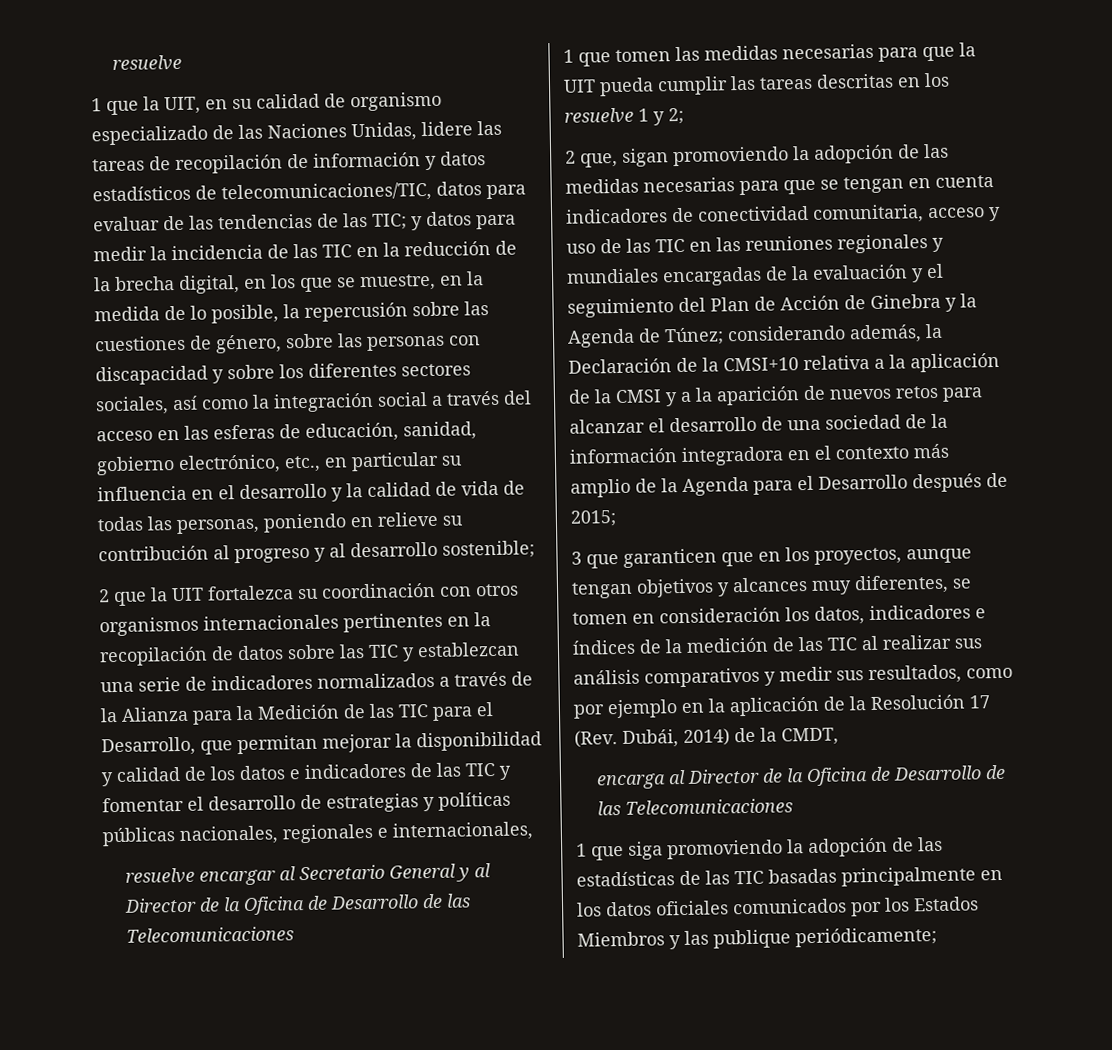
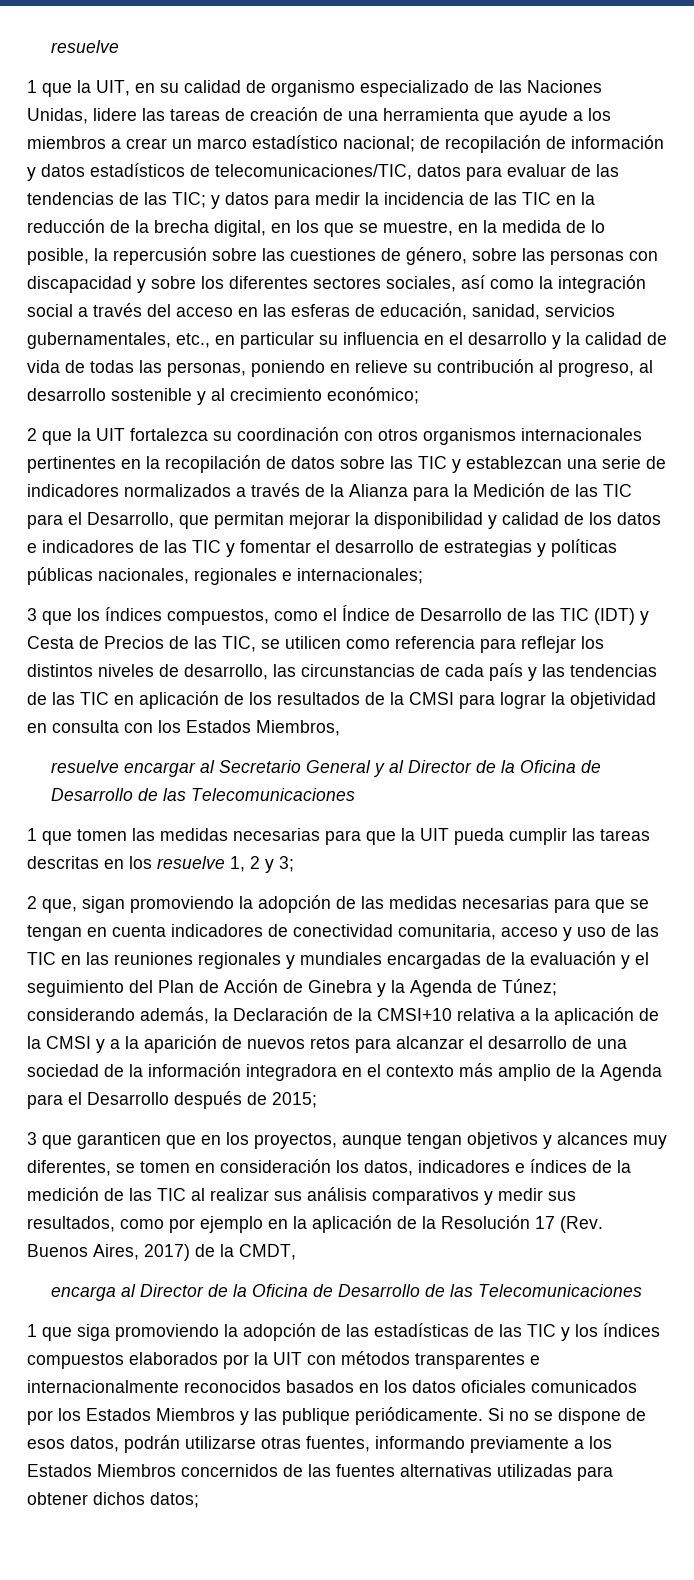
- 1 que la UIT, en su calidad de organismo especializado de las Naciones Unidas, lidere las tareas de recopilación de información y datos estadísticos de telecomunicaciones/TIC, datos para evaluar de las tendencias de las TIC;
+ 1 que la UIT, en su calidad de organismo especializado de las Naciones Unidas, lidere las tareas de creación de una herramienta que ayude a los miembros a crear un marco estadístico nacional; de recopilación de información y datos estadísticos de telecomunicaciones/TIC, datos para evaluar de las tendencias de las TIC;
- y datos para medir la incidencia de las TIC en la reducción de la brecha digital, en los que se muestre, en la medida de lo posible, la repercusión sobre las cuestiones de género, sobre las personas con discapacidad y sobre los diferentes sectores sociales, así como la integración social a través del acceso en las esferas de educación, sanidad, gobierno electrónico, etc., en particular su influencia en el desarrollo y la calidad de vida de todas las personas, poniendo en relieve su contribución al progreso y al desarrollo sostenible;
+ y datos para medir la incidencia de las TIC en la reducción de la brecha digital, en los que se muestre, en la medida de lo posible, la repercusión sobre las cuestiones de género, sobre las personas con discapacidad y sobre los diferentes sectores sociales, así como la integración social a través del acceso en las esferas de educación, sanidad, servicios gubernamentales, etc., en particular su influencia en el desarrollo y la calidad de vida de todas las personas, poniendo en relieve su contribución al progreso, al desarrollo sostenible y al crecimiento económico;
- 2 que la UIT fortalezca su coordinación con otros organismos internacionales pertinentes en la recopilación de datos sobre las TIC y establezcan una serie de indicadores normalizados a través de la Alianza para la Medición de las TIC para el Desarrollo, que permitan mejorar la disponibilidad y calidad de los datos e indicadores de las TIC y fomentar el desarrollo de estrategias y políticas públicas nacionales, regionales e internacionales,
+ 2 que la UIT fortalezca su coordinación con otros organismos internacionales pertinentes en la recopilación de datos sobre las TIC y establezcan una serie de indicadores normalizados a través de la Alianza para la Medición de las TIC para el Desarrollo, que permitan mejorar la disponibilidad y calidad de los datos e indicadores de las TIC y fomentar el desarrollo de estrategias y políticas públicas nacionales, regionales e internacionales;
+ 3 que los índices compuestos, como el Índice de Desarrollo de las TIC (IDT) y Cesta de Precios de las TIC, se utilicen como referencia para reflejar los distintos niveles de desarrollo, las circunstancias de cada país y las tendencias de las TIC en aplicación de los resultados de la CMSI para lograr la objetividad en consulta con los Estados Miembros,
- 1 que tomen las medidas necesarias para que la UIT pueda cumplir las tareas descritas en los resuelve 1 y 2;
+ 1 que tomen las medidas necesarias para que la UIT pueda cumplir las tareas descritas en los resuelve 1, 2 y 3;
- 3 que garanticen que en los proyectos, aunque tengan objetivos y alcances muy diferentes, se tomen en consideración los datos, indicadores e índices de la medición de las TIC al realizar sus análisis comparativos y medir sus resultados, como por ejemplo en la aplicación de la Resolución 17 (Rev. Dubái, 2014) de la CMDT,
+ 3 que garanticen que en los proyectos, aunque tengan objetivos y alcances muy diferentes, se tomen en consideración los datos, indicadores e índices de la medición de las TIC al realizar sus análisis comparativos y medir sus resultados, como por ejemplo en la aplicación de la Resolución 17 (Rev. Buenos Aires, 2017) de la CMDT,
- 1 que siga promoviendo la adopción de las estadísticas de las TIC basadas principalmente en los datos oficiales comunicados por los Estados Miembros y las publique periódicamente;
+ 1 que siga promoviendo la adopción de las estadísticas de las TIC y los índices compuestos elaborados por la UIT con métodos transparentes e internacionalmente reconocidos basados en los datos oficiales comunicados por los Estados Miembros y las publique periódicamente. Si no se dispone de esos datos, podrán utilizarse otras fuentes, informando previamente a los Estados Miembros concernidos de las fuentes alternativas utilizadas para obtener dichos datos;

